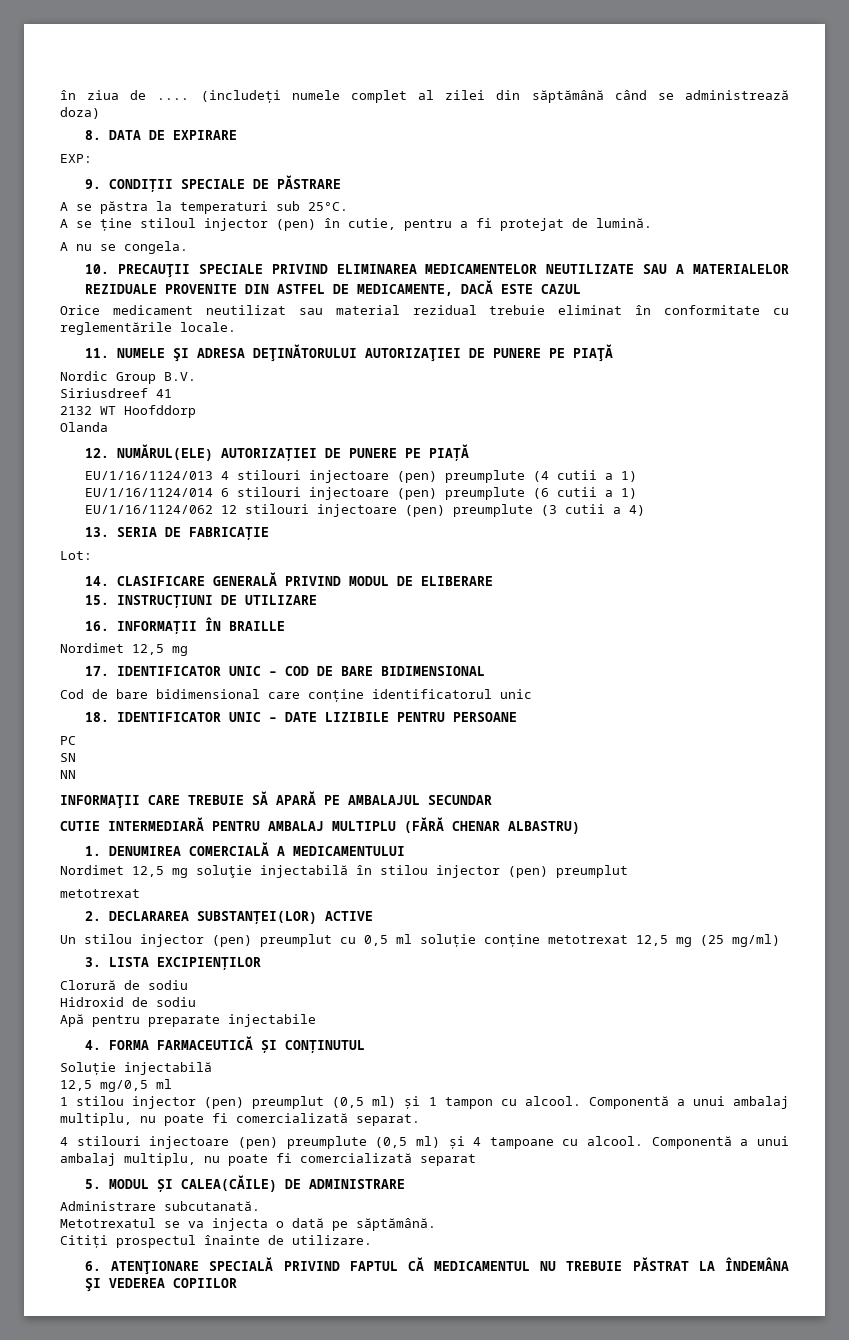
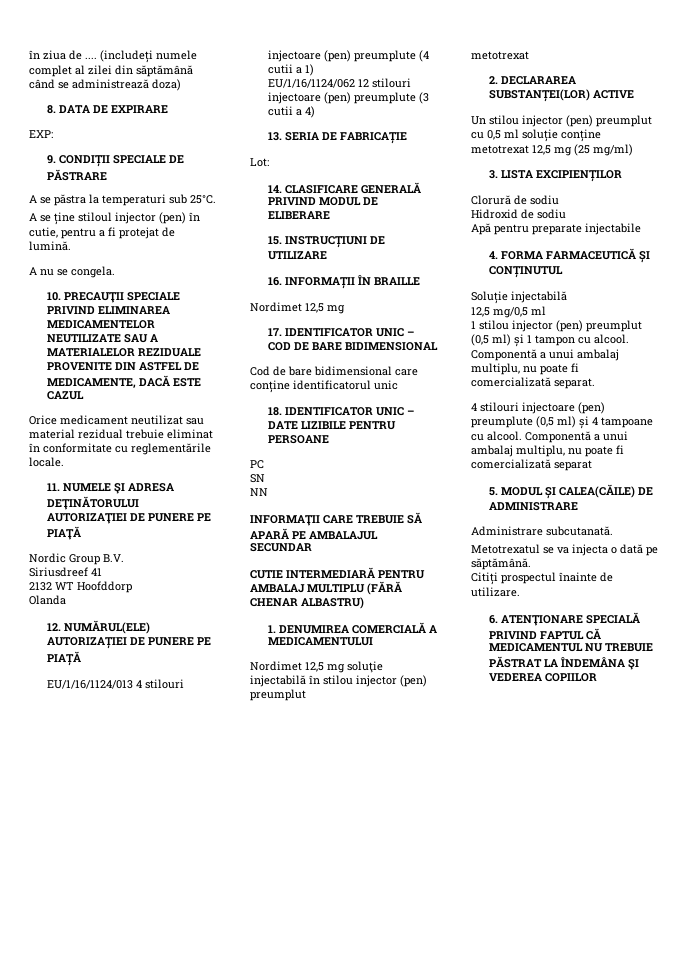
- EU/1/16/1124/014 6 stilouri injectoare (pen) preumplute (6 cutii a 1)

